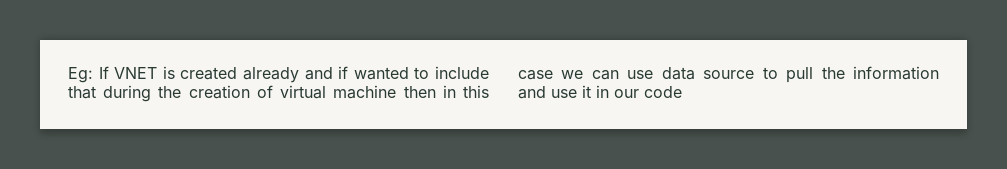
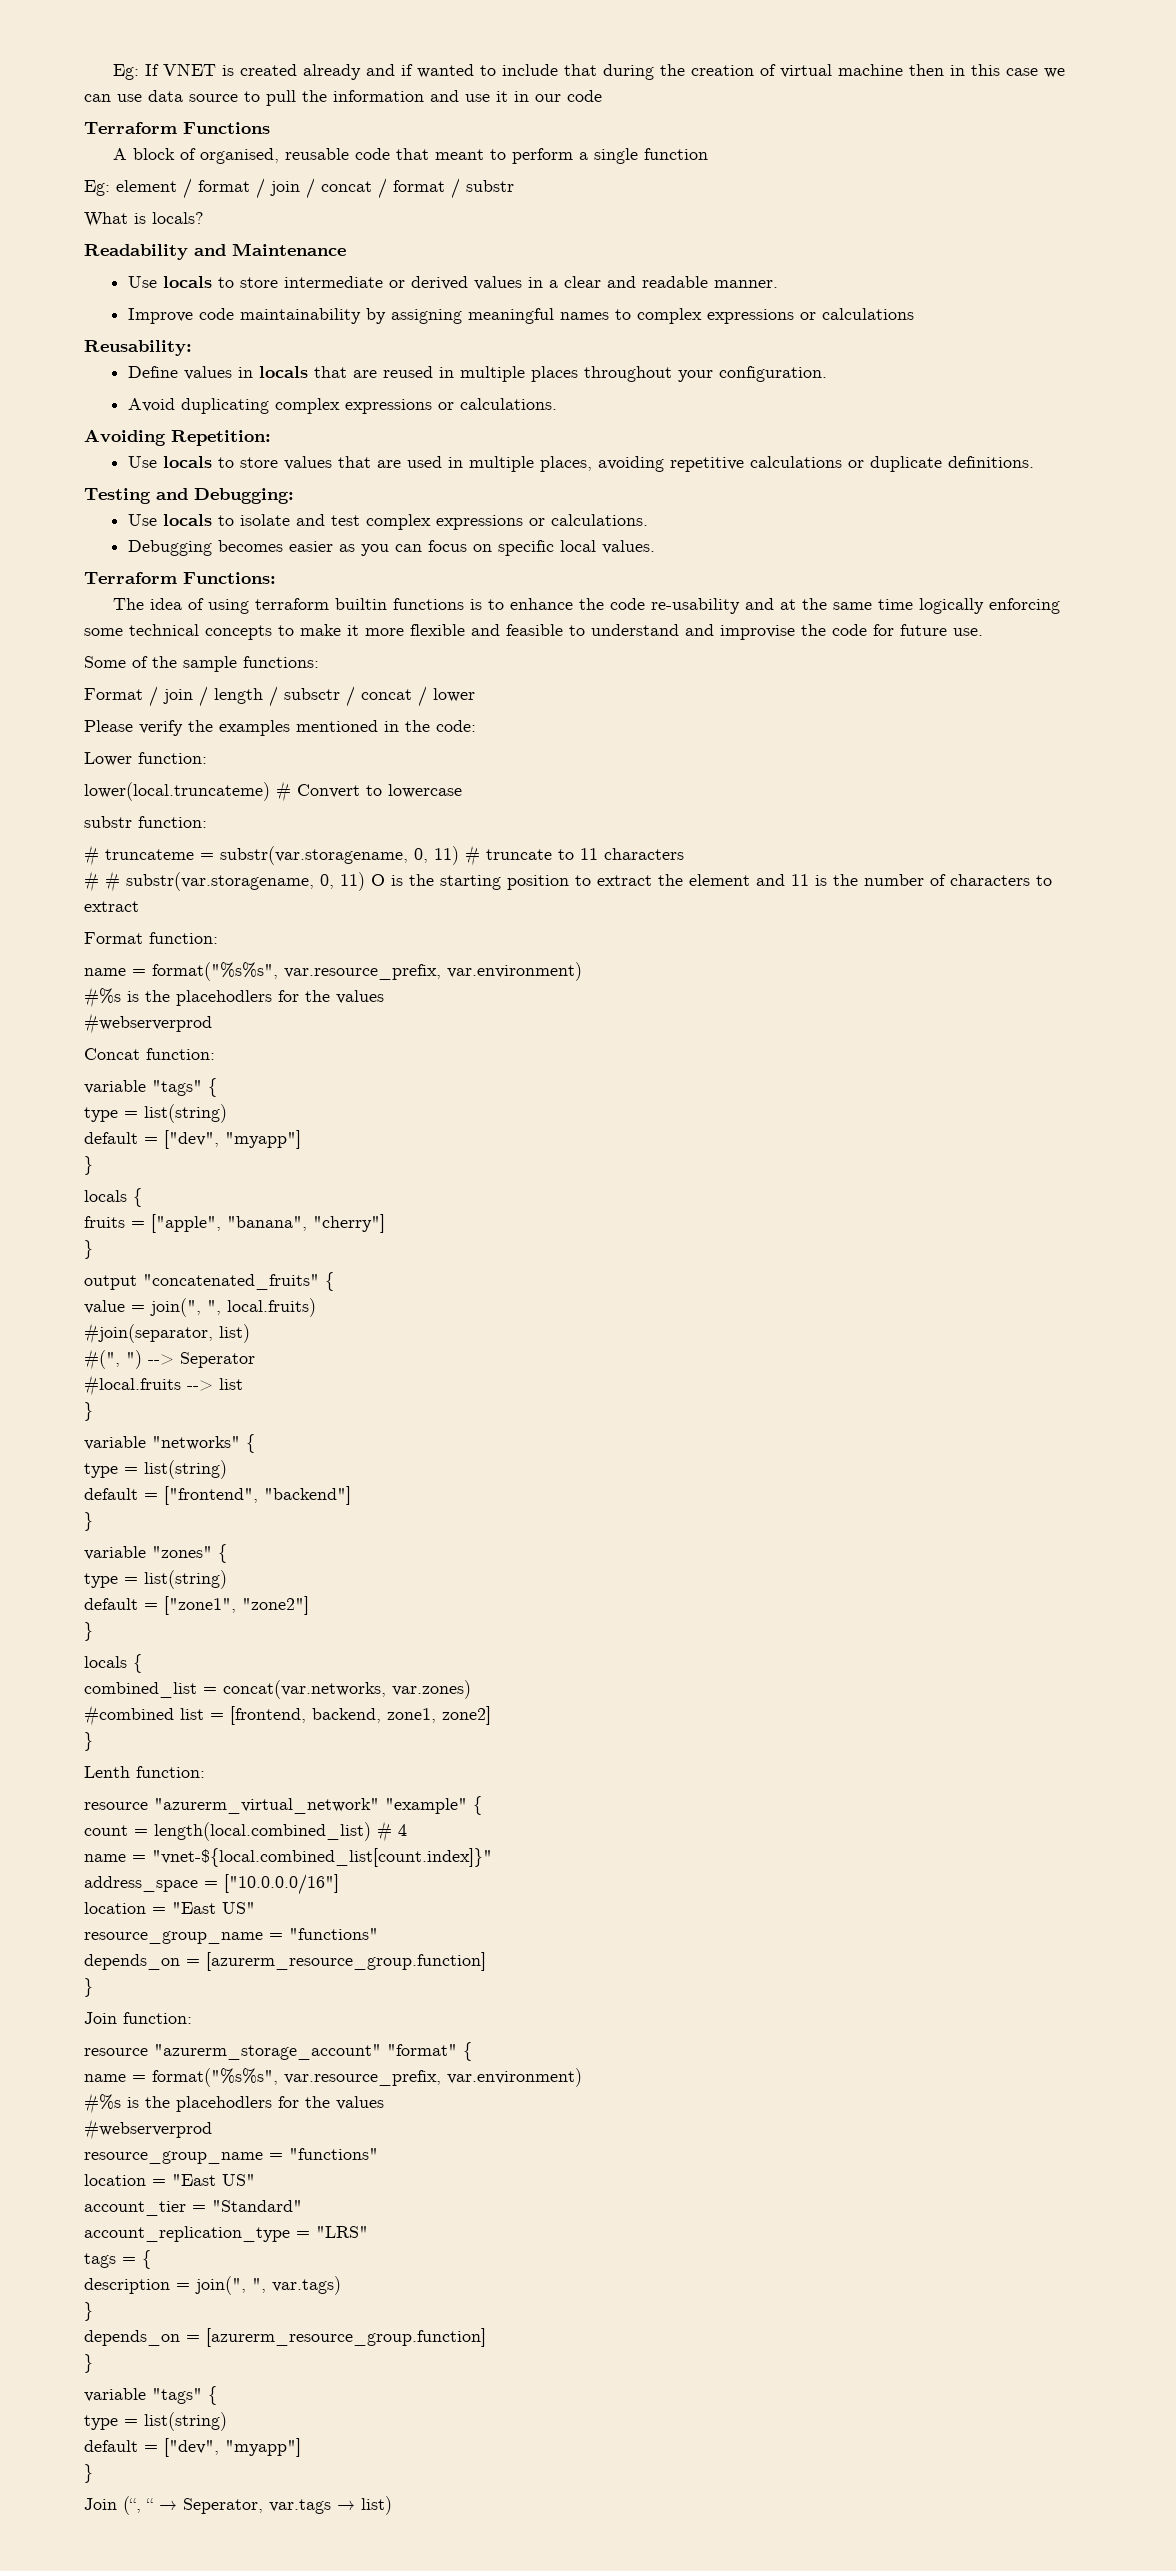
+ Terraform Functions
+ A block of organised, reusable code that meant to perform a single function
+ Eg: element / format / join / concat / format / substr
+ What is locals?
+ Readability and Maintenance
+ Use locals to store intermediate or derived values in a clear and readable manner.
+ Improve code maintainability by assigning meaningful names to complex expressions or calculations
+ Reusability:
+ Define values in locals that are reused in multiple places throughout your configuration.
+ Avoid duplicating complex expressions or calculations.
+ Avoiding Repetition:
+ Use locals to store values that are used in multiple places, avoiding repetitive calculations or duplicate definitions.
+ Testing and Debugging:
+ Use locals to isolate and test complex expressions or calculations.
+ Debugging becomes easier as you can focus on specific local values.
+ Terraform Functions:
+ The idea of using terraform builtin functions is to enhance the code re-usability and at the same time logically enforcing some technical concepts to make it more flexible and feasible to understand and improvise the code for future use.
+ Some of the sample functions:
+ Format / join / length / subsctr / concat / lower
+ Please verify the examples mentioned in the code:
+ Lower function:
+ lower(local.truncateme) # Convert to lowercase
+ substr function:
+ # truncateme = substr(var.storagename, 0, 11) # truncate to 11 characters
+ # # substr(var.storagename, 0, 11) O is the starting position to extract the element and 11 is the number of characters to extract
+ Format function:
+ name = format("%s%s", var.resource_prefix, var.environment)
+ #%s is the placehodlers for the values
+ #webserverprod
+ Concat function:
+ variable "tags" {
+ type = list(string)
+ default = ["dev", "myapp"]
+ }
+ locals {
+ fruits = ["apple", "banana", "cherry"]
+ }
+ output "concatenated_fruits" {
+ value = join(", ", local.fruits)
+ #join(separator, list)
+ #(", ") --> Seperator
+ #local.fruits --> list
+ }
+ variable "networks" {
+ type = list(string)
+ default = ["frontend", "backend"]
+ }
+ variable "zones" {
+ type = list(string)
+ default = ["zone1", "zone2"]
+ }
+ locals {
+ combined_list = concat(var.networks, var.zones)
+ #combined list = [frontend, backend, zone1, zone2]
+ }
+ Lenth function:
+ resource "azurerm_virtual_network" "example" {
+ count = length(local.combined_list) # 4
+ name = "vnet-${local.combined_list[count.index]}"
+ address_space = ["10.0.0.0/16"]
+ location = "East US"
+ resource_group_name = "functions"
+ depends_on = [azurerm_resource_group.function]
+ }
+ Join function:
+ resource "azurerm_storage_account" "format" {
+ name = format("%s%s", var.resource_prefix, var.environment)
+ #%s is the placehodlers for the values
+ #webserverprod
+ resource_group_name = "functions"
+ location = "East US"
+ account_tier = "Standard"
+ account_replication_type = "LRS"
+ tags = {
+ description = join(", ", var.tags)
+ }
+ depends_on = [azurerm_resource_group.function]
+ }
+ variable "tags" {
+ type = list(string)
+ default = ["dev", "myapp"]
+ }
+ Join (“, “ → Seperator, var.tags → list)

